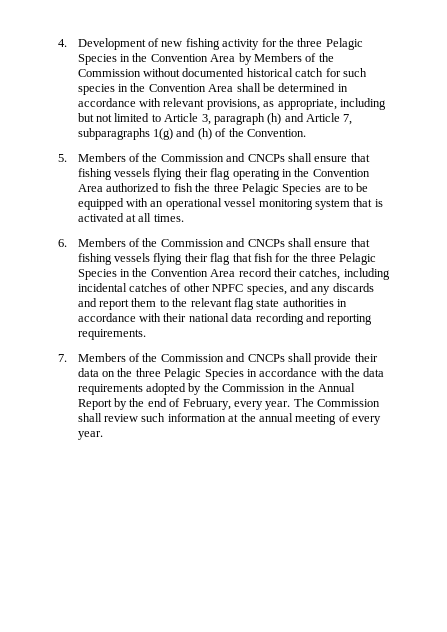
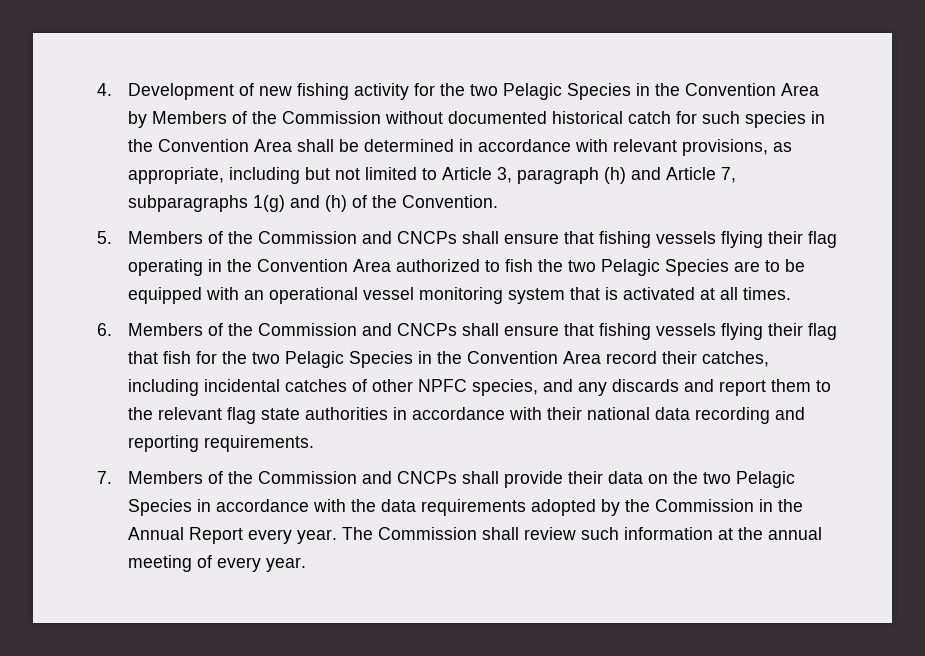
- 4. Development of new fishing activity for the three Pelagic Species in the Convention Area by Members of the Commission without documented historical catch for such species in the Convention Area shall be determined in accordance with relevant provisions, as appropriate, including but not limited to Article 3, paragraph (h) and Article 7, subparagraphs 1(g) and (h) of the Convention.
+ 4. Development of new fishing activity for the two Pelagic Species in the Convention Area by Members of the Commission without documented historical catch for such species in the Convention Area shall be determined in accordance with relevant provisions, as appropriate, including but not limited to Article 3, paragraph (h) and Article 7, subparagraphs 1(g) and (h) of the Convention.
- 5. Members of the Commission and CNCPs shall ensure that fishing vessels flying their flag operating in the Convention Area authorized to fish the three Pelagic Species are to be equipped with an operational vessel monitoring system that is activated at all times.
+ 5. Members of the Commission and CNCPs shall ensure that fishing vessels flying their flag operating in the Convention Area authorized to fish the two Pelagic Species are to be equipped with an operational vessel monitoring system that is activated at all times.
- 6. Members of the Commission and CNCPs shall ensure that fishing vessels flying their flag that fish for the three Pelagic Species in the Convention Area record their catches, including incidental catches of other NPFC species, and any discards and report them to the relevant flag state authorities in accordance with their national data recording and reporting requirements.
+ 6. Members of the Commission and CNCPs shall ensure that fishing vessels flying their flag that fish for the two Pelagic Species in the Convention Area record their catches, including incidental catches of other NPFC species, and any discards and report them to the relevant flag state authorities in accordance with their national data recording and reporting requirements.
- 7. Members of the Commission and CNCPs shall provide their data on the three Pelagic Species in accordance with the data requirements adopted by the Commission in the Annual Report by the end of February, every year.
+ 7. Members of the Commission and CNCPs shall provide their data on the two Pelagic Species in accordance with the data requirements adopted by the Commission in the Annual Report every year.

